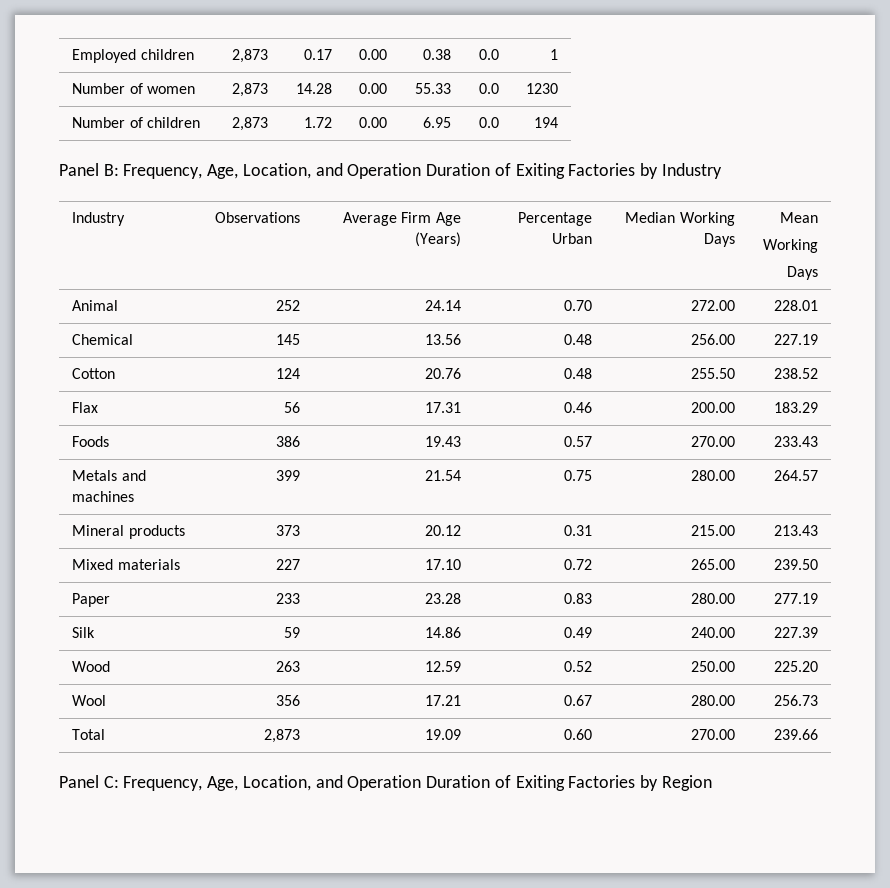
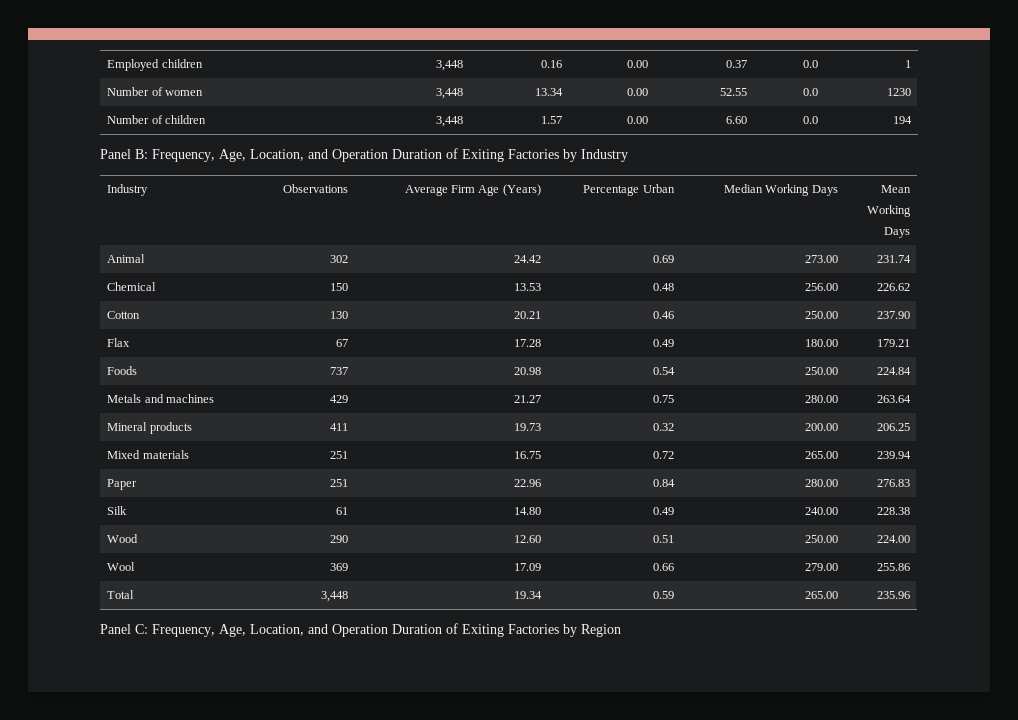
- Employed children | 2,873 | 0.17 | 0.00 | 0.38 | 0.0 | 1
+ Employed children | 3,448 | 0.16 | 0.00 | 0.37 | 0.0 | 1
- Number of women | 2,873 | 14.28 | 0.00 | 55.33 | 0.0 | 1230
+ Number of women | 3,448 | 13.34 | 0.00 | 52.55 | 0.0 | 1230
- Number of children | 2,873 | 1.72 | 0.00 | 6.95 | 0.0 | 194
+ Number of children | 3,448 | 1.57 | 0.00 | 6.60 | 0.0 | 194
- Animal | 252 | 24.14 | 0.70 | 272.00 | 228.01
+ Animal | 302 | 24.42 | 0.69 | 273.00 | 231.74
- Chemical | 145 | 13.56 | 0.48 | 256.00 | 227.19
+ Chemical | 150 | 13.53 | 0.48 | 256.00 | 226.62
- Cotton | 124 | 20.76 | 0.48 | 255.50 | 238.52
- Flax | 56 | 17.31 | 0.46 | 200.00 | 183.29
- Foods | 386 | 19.43 | 0.57 | 270.00 | 233.43
+ Cotton | 130 | 20.21 | 0.46 | 250.00 | 237.90
+ Flax | 67 | 17.28 | 0.49 | 180.00 | 179.21
+ Foods | 737 | 20.98 | 0.54 | 250.00 | 224.84
- Metals and machines | 399 | 21.54 | 0.75 | 280.00 | 264.57
+ Metals and machines | 429 | 21.27 | 0.75 | 280.00 | 263.64
- Mineral products | 373 | 20.12 | 0.31 | 215.00 | 213.43
+ Mineral products | 411 | 19.73 | 0.32 | 200.00 | 206.25
- Mixed materials | 227 | 17.10 | 0.72 | 265.00 | 239.50
+ Mixed materials | 251 | 16.75 | 0.72 | 265.00 | 239.94
- Paper | 233 | 23.28 | 0.83 | 280.00 | 277.19
+ Paper | 251 | 22.96 | 0.84 | 280.00 | 276.83
- Silk | 59 | 14.86 | 0.49 | 240.00 | 227.39
+ Silk | 61 | 14.80 | 0.49 | 240.00 | 228.38
- Wood | 263 | 12.59 | 0.52 | 250.00 | 225.20
+ Wood | 290 | 12.60 | 0.51 | 250.00 | 224.00
- Wool | 356 | 17.21 | 0.67 | 280.00 | 256.73
- Total | 2,873 | 19.09 | 0.60 | 270.00 | 239.66
+ Wool | 369 | 17.09 | 0.66 | 279.00 | 255.86
+ Total | 3,448 | 19.34 | 0.59 | 265.00 | 235.96

